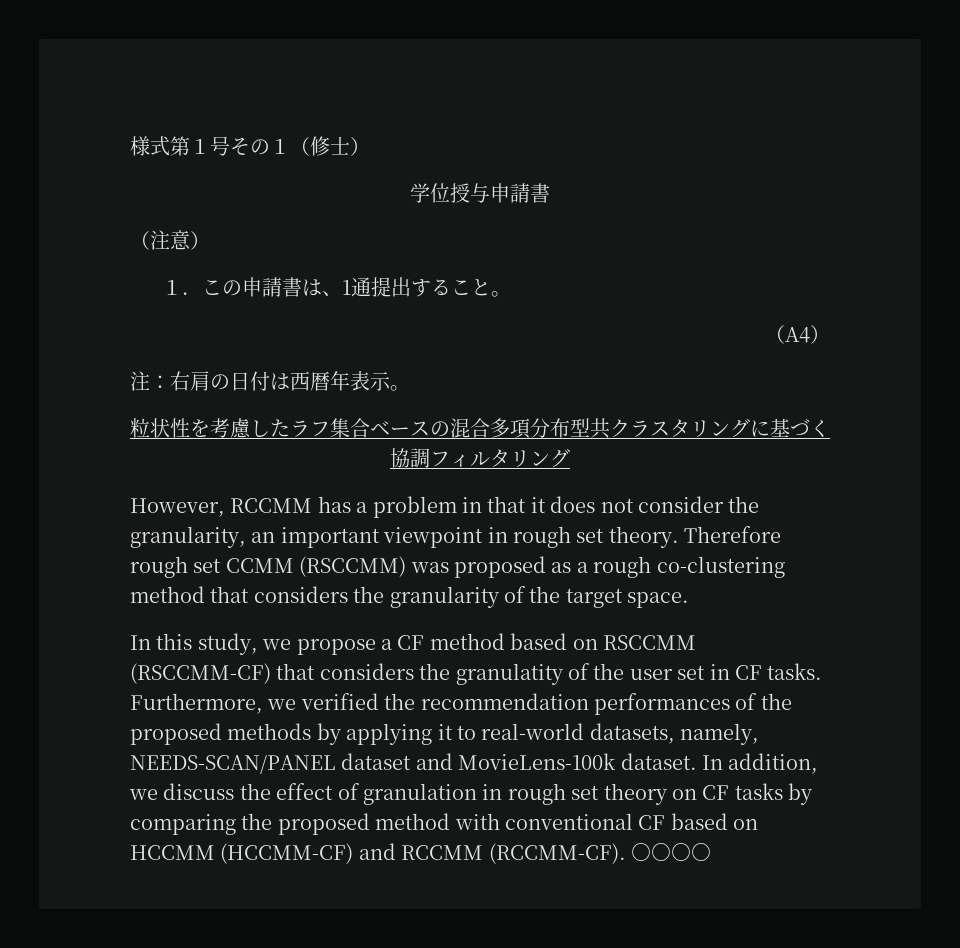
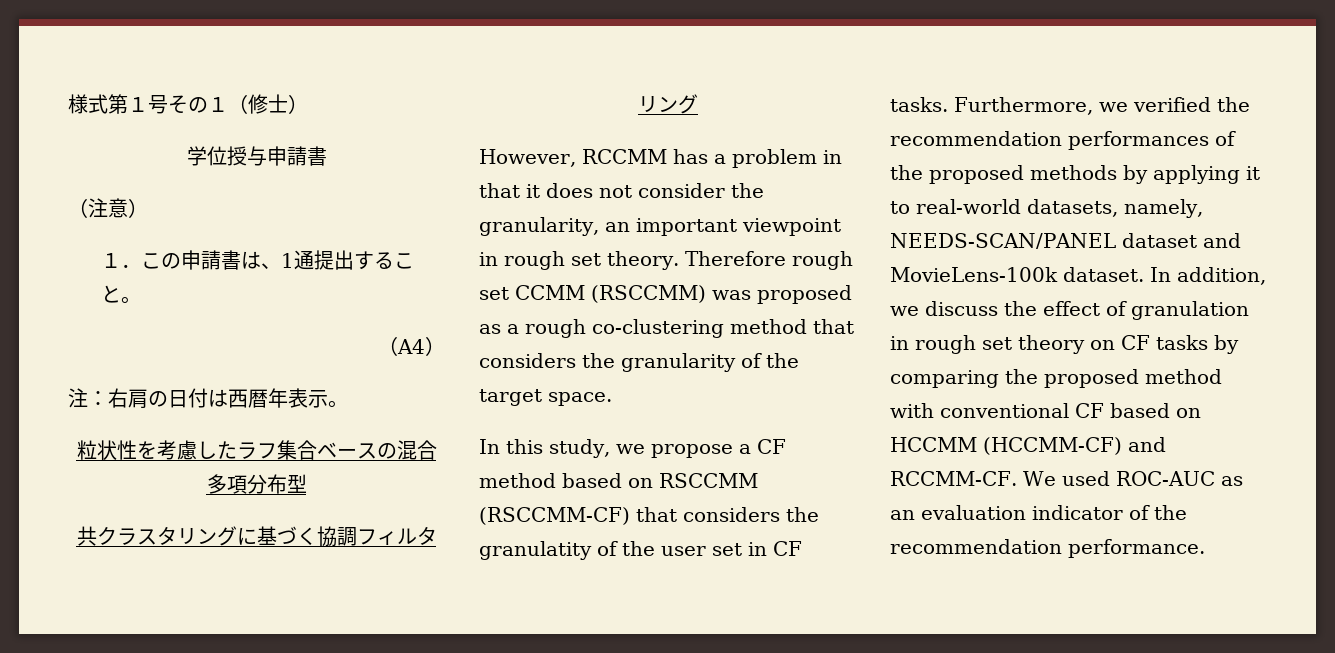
- 粒状性を考慮したラフ集合ベースの混合多項分布型共クラスタリングに基づく協調フィルタリング
+ 粒状性を考慮したラフ集合ベースの混合多項分布型
+ 共クラスタリングに基づく協調フィルタリング
- In addition, we discuss the effect of granulation in rough set theory on CF tasks by comparing the proposed method with conventional CF based on HCCMM (HCCMM-CF) and RCCMM (RCCMM-CF). ○○○○
+ In addition, we discuss the effect of granulation in rough set theory on CF tasks by comparing the proposed method with conventional CF based on HCCMM (HCCMM-CF) and RCCMM-CF. We used ROC-AUC as an evaluation indicator of the recommendation performance.

